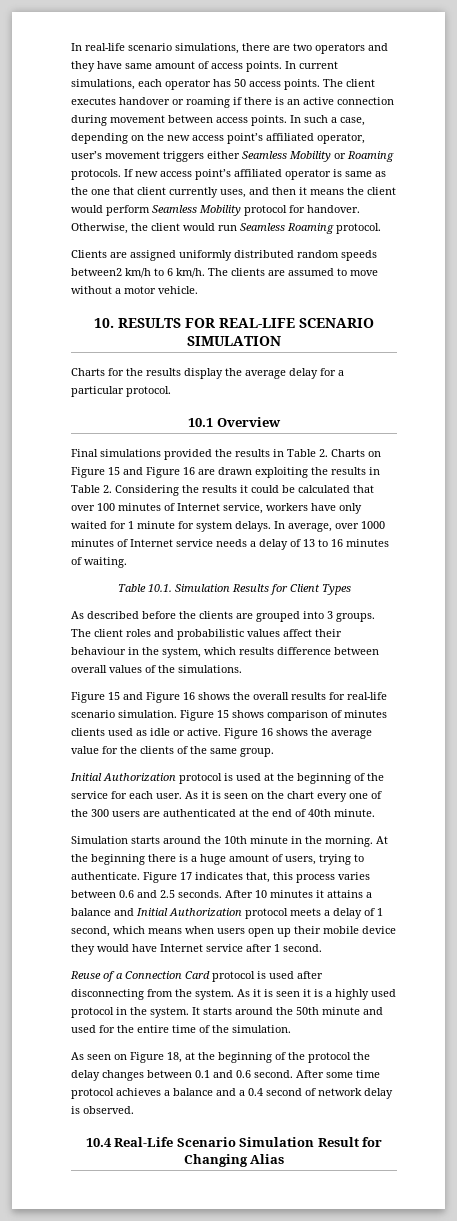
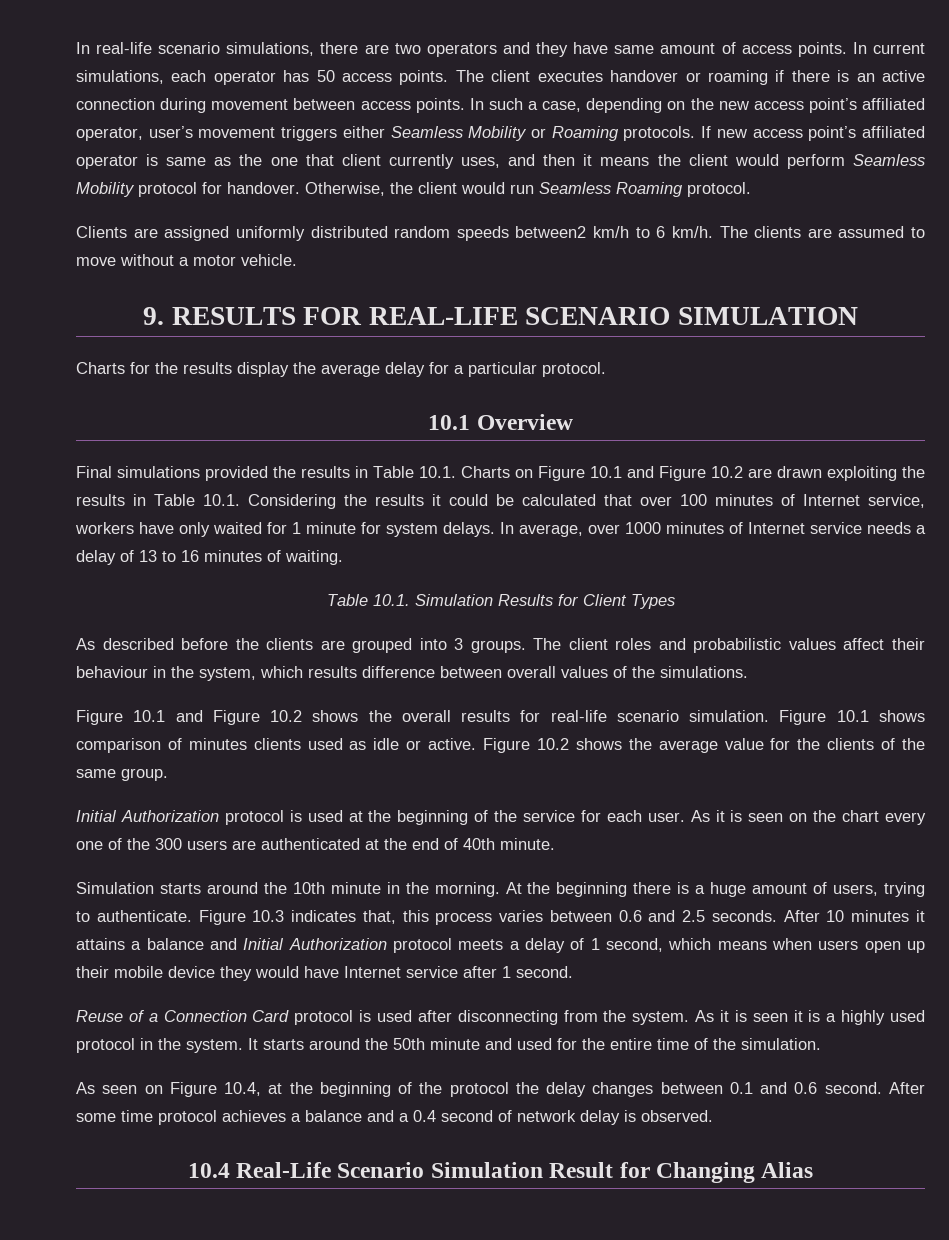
- 10. RESULTS FOR REAL-LIFE SCENARIO SIMULATION
+ 9. RESULTS FOR REAL-LIFE SCENARIO SIMULATION
- Final simulations provided the results in Table 2. Charts on Figure 15 and Figure 16 are drawn exploiting the results in Table 2. Considering the results it could be calculated that over 100 minutes of Internet service, workers have only waited for 1 minute for system delays.
+ Final simulations provided the results in Table 10.1. Charts on Figure 10.1 and Figure 10.2 are drawn exploiting the results in Table 10.1. Considering the results it could be calculated that over 100 minutes of Internet service, workers have only waited for 1 minute for system delays.
- Figure 15 and Figure 16 shows the overall results for real-life scenario simulation.
+ Figure 10.1 and Figure 10.2 shows the overall results for real-life scenario simulation.
- Figure 15 shows comparison of minutes clients used as idle or active.
+ Figure 10.1 shows comparison of minutes clients used as idle or active.
- Figure 16 shows the average value for the clients of the same group.
+ Figure 10.2 shows the average value for the clients of the same group.
- Figure 17 indicates that, this process varies between 0.6 and 2.5 seconds.
+ Figure 10.3 indicates that, this process varies between 0.6 and 2.5 seconds.
- As seen on Figure 18, at the beginning of the protocol the delay changes between 0.1 and 0.6 second.
+ As seen on Figure 10.4, at the beginning of the protocol the delay changes between 0.1 and 0.6 second.

